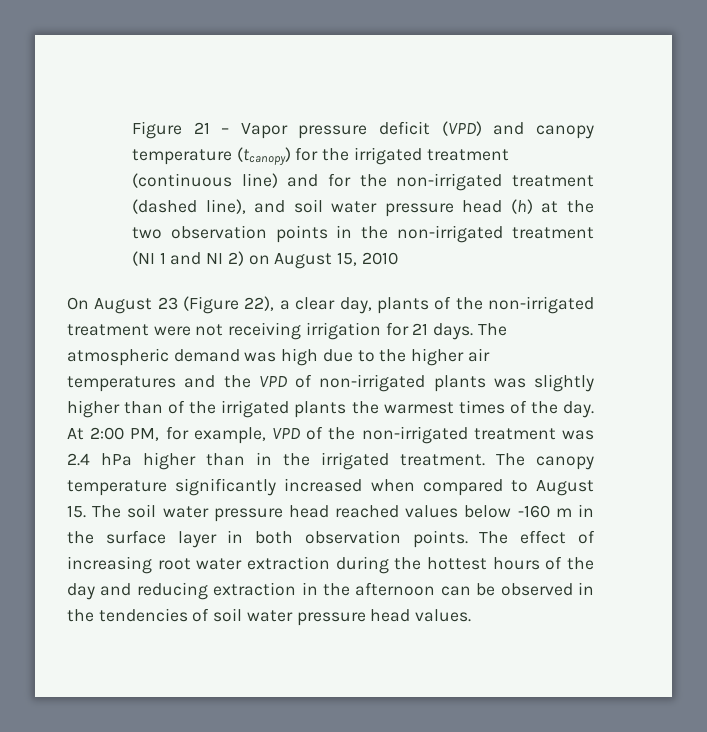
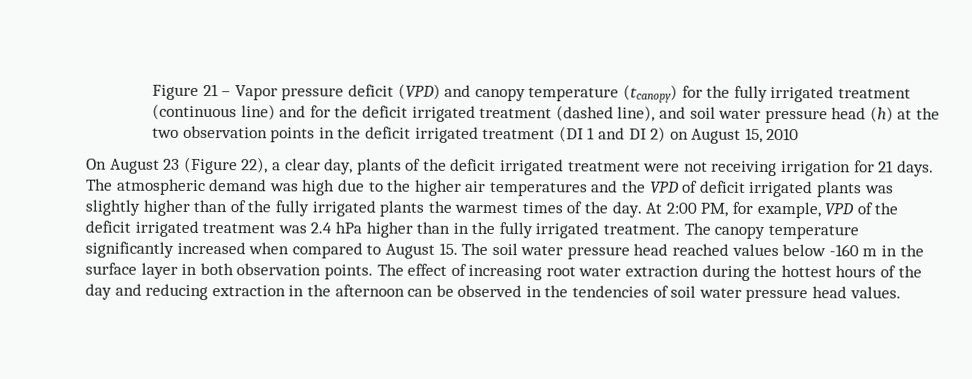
- Figure 21 – Vapor pressure deficit (VPD) and canopy temperature (tcanopy) for the irrigated treatment (continuous line) and for the non-irrigated treatment (dashed line), and soil water pressure head (h) at the two observation points in the non-irrigated treatment (NI 1 and NI 2) on August 15, 2010
+ Figure 21 – Vapor pressure deficit (VPD) and canopy temperature (tcanopy) for the fully irrigated treatment (continuous line) and for the deficit irrigated treatment (dashed line), and soil water pressure head (h) at the two observation points in the deficit irrigated treatment (DI 1 and DI 2) on August 15, 2010
- On August 23 (Figure 22), a clear day, plants of the non-irrigated treatment were not receiving irrigation for 21 days.
+ On August 23 (Figure 22), a clear day, plants of the deficit irrigated treatment were not receiving irrigation for 21 days.
- The atmospheric demand was high due to the higher air temperatures and the VPD of non-irrigated plants was slightly higher than of the irrigated plants the warmest times of the day.
+ The atmospheric demand was high due to the higher air temperatures and the VPD of deficit irrigated plants was slightly higher than of the fully irrigated plants the warmest times of the day.
- At 2:00 PM, for example, VPD of the non-irrigated treatment was 2.4 hPa higher than in the irrigated treatment.
+ At 2:00 PM, for example, VPD of the deficit irrigated treatment was 2.4 hPa higher than in the fully irrigated treatment.

